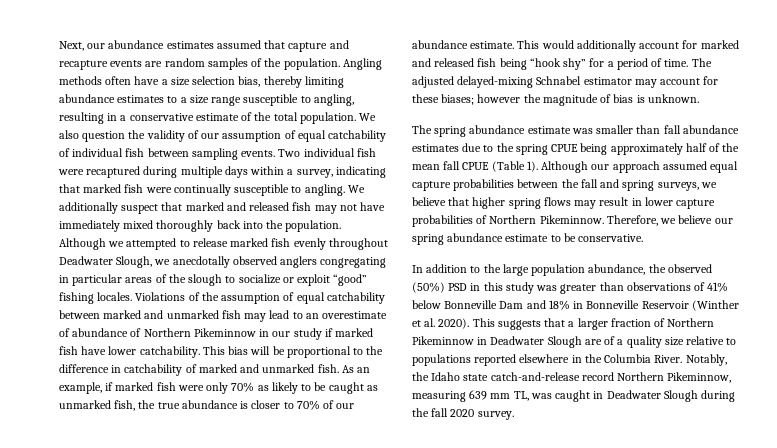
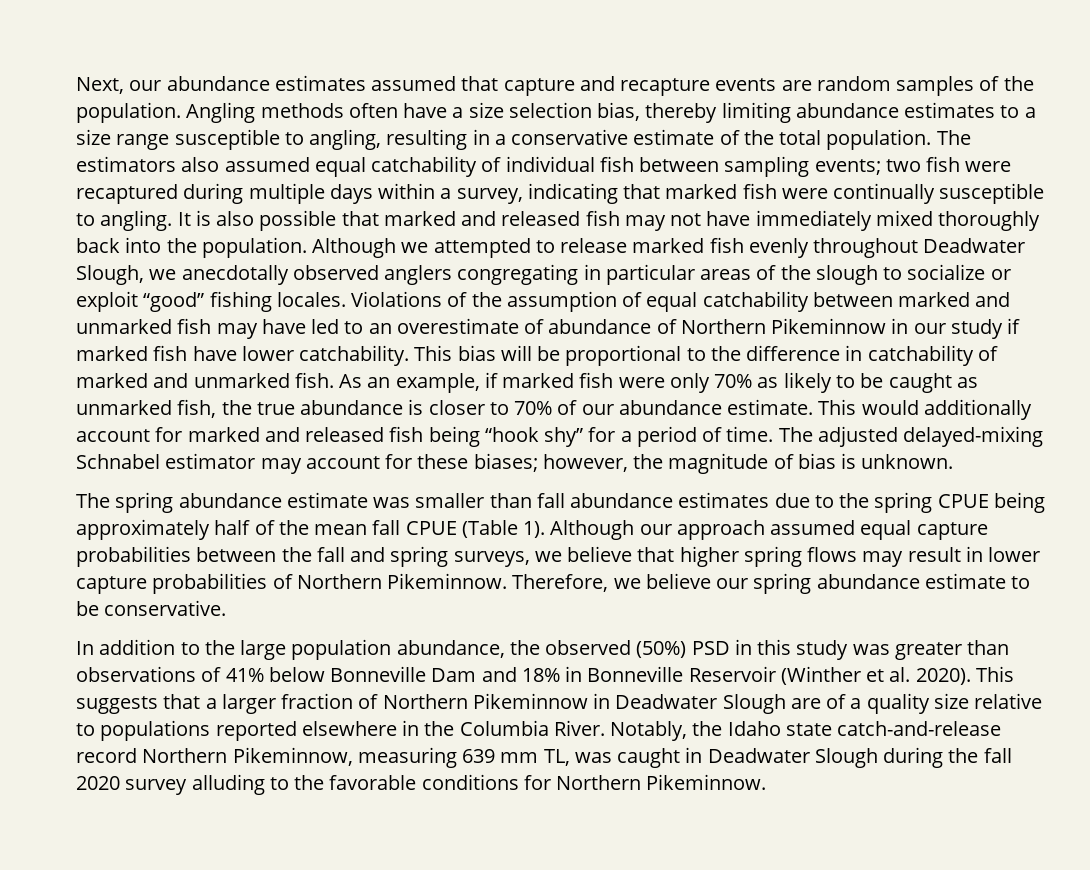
- We also question the validity of our assumption of equal catchability of individual fish between sampling events. Two individual fish were recaptured during multiple days within a survey, indicating that marked fish were continually susceptible to angling.
+ The estimators also assumed equal catchability of individual fish between sampling events; two fish were recaptured during multiple days within a survey, indicating that marked fish were continually susceptible to angling.
- We additionally suspect that marked and released fish may not have immediately mixed thoroughly back into the population.
+ It is also possible that marked and released fish may not have immediately mixed thoroughly back into the population.
- Violations of the assumption of equal catchability between marked and unmarked fish may lead to an overestimate of abundance of Northern Pikeminnow in our study if marked fish have lower catchability.
+ Violations of the assumption of equal catchability between marked and unmarked fish may have led to an overestimate of abundance of Northern Pikeminnow in our study if marked fish have lower catchability.
- The adjusted delayed-mixing Schnabel estimator may account for these biases; however the magnitude of bias is unknown.
+ The adjusted delayed-mixing Schnabel estimator may account for these biases; however, the magnitude of bias is unknown.
- Notably, the Idaho state catch-and-release record Northern Pikeminnow, measuring 639 mm TL, was caught in Deadwater Slough during the fall 2020 survey.
+ Notably, the Idaho state catch-and-release record Northern Pikeminnow, measuring 639 mm TL, was caught in Deadwater Slough during the fall 2020 survey alluding to the favorable conditions for Northern Pikeminnow.

